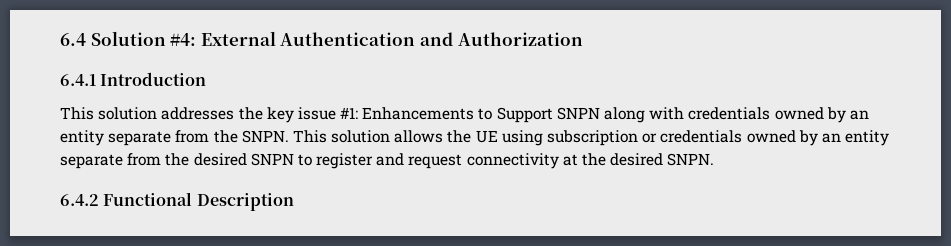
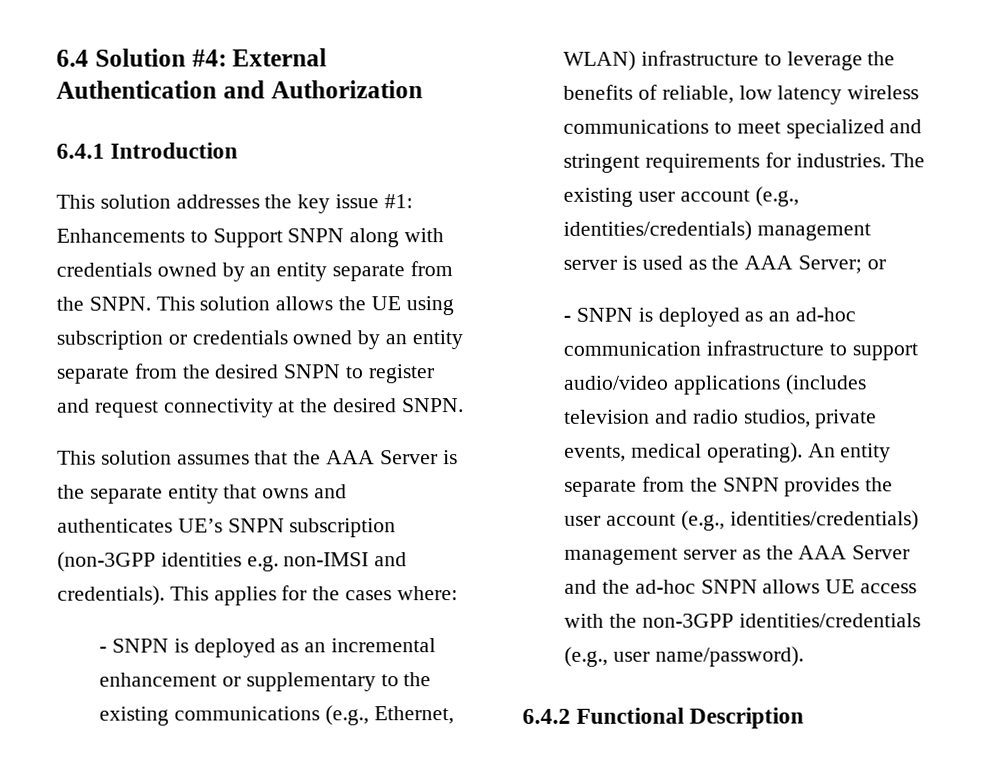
+ This solution assumes that the AAA Server is the separate entity that owns and authenticates UE’s SNPN subscription (non-3GPP identities e.g. non-IMSI and credentials). This applies for the cases where:
+ - SNPN is deployed as an incremental enhancement or supplementary to the existing communications (e.g., Ethernet, WLAN) infrastructure to leverage the benefits of reliable, low latency wireless communications to meet specialized and stringent requirements for industries. The existing user account (e.g., identities/credentials) management server is used as the AAA Server; or
+ - SNPN is deployed as an ad-hoc communication infrastructure to support audio/video applications (includes television and radio studios, private events, medical operating). An entity separate from the SNPN provides the user account (e.g., identities/credentials) management server as the AAA Server and the ad-hoc SNPN allows UE access with the non-3GPP identities/credentials (e.g., user name/password).

